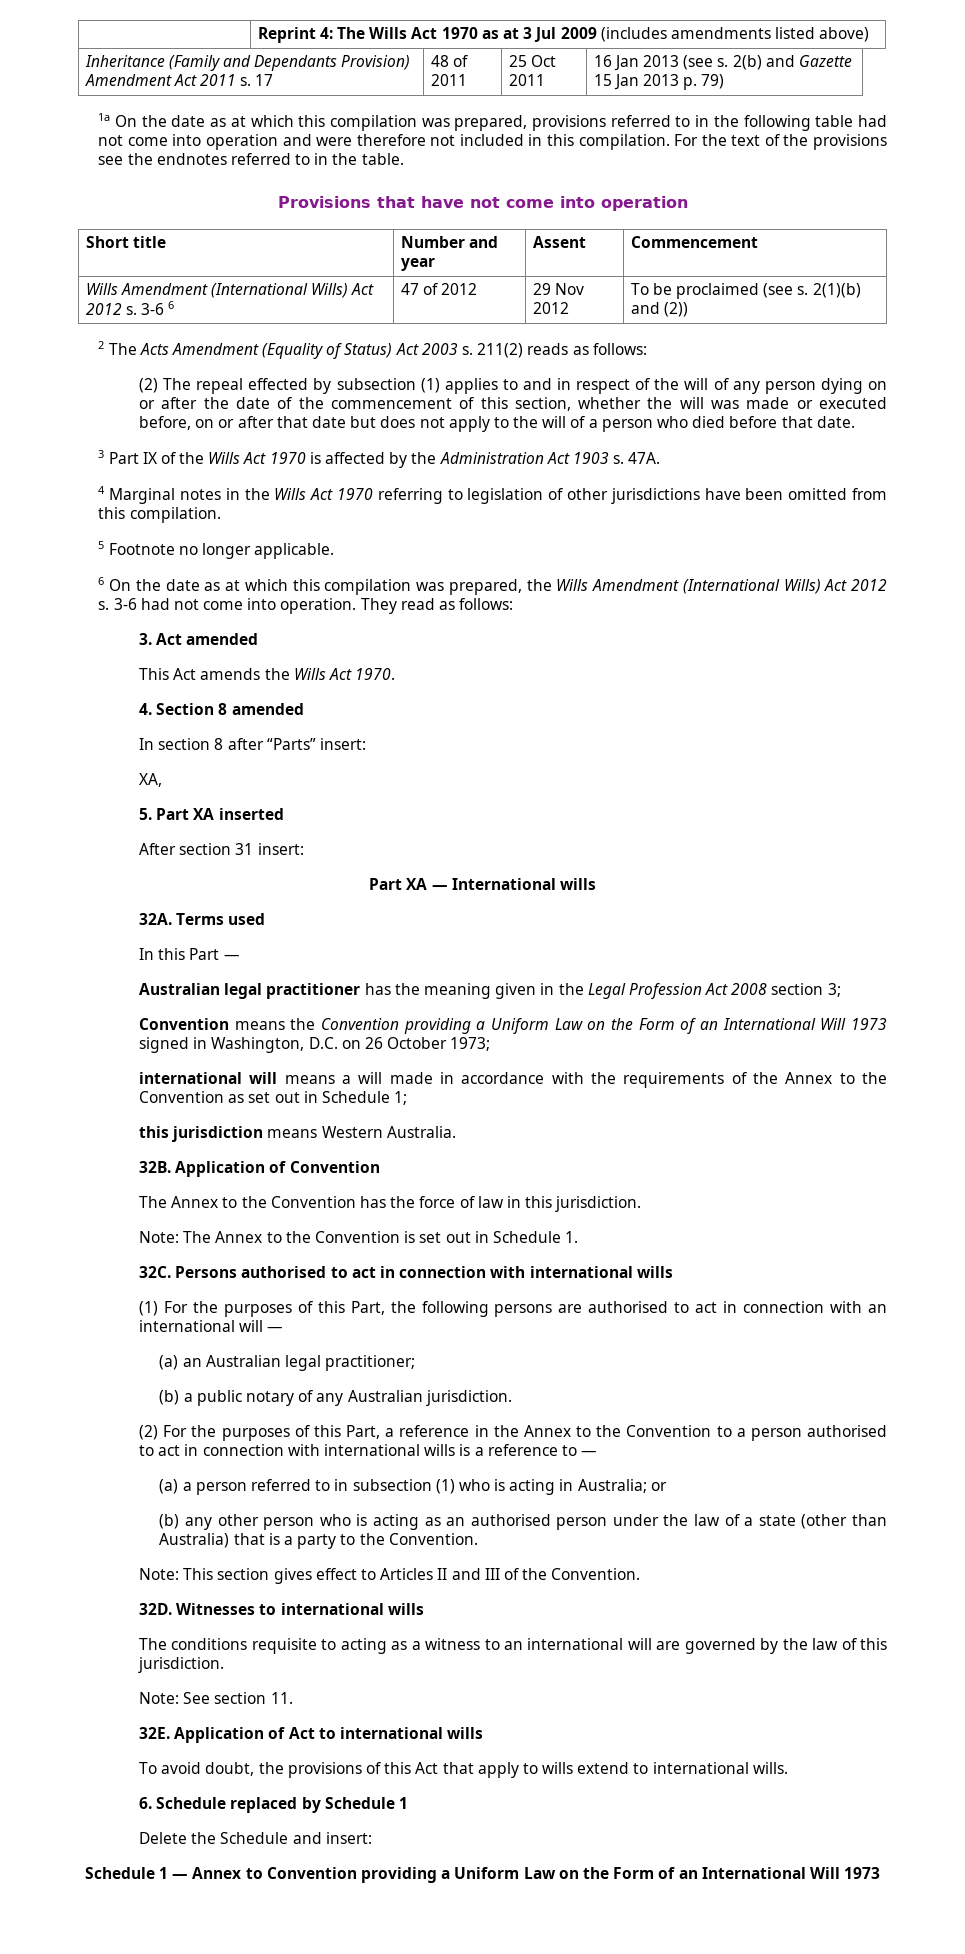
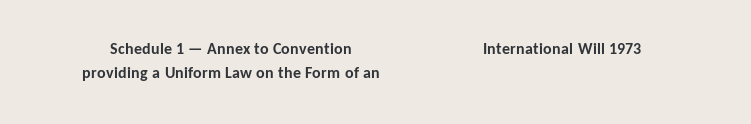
- | Reprint 4: The Wills Act 1970 as at 3 Jul 2009 (includes amendments listed above)
- Inheritance (Family and Dependants Provision) Amendment Act 2011 s. 17 | 48 of 2011 | 25 Oct 2011 | 16 Jan 2013 (see s. 2(b) and Gazette 15 Jan 2013 p. 79)
- 1a On the date as at which this compilation was prepared, provisions referred to in the following table had not come into operation and were therefore not included in this compilation. For the text of the provisions see the endnotes referred to in the table.
- Provisions that have not come into operation
- Short title | Number and year | Assent | Commencement
- Wills Amendment (International Wills) Act 2012 s. 3-6 6 | 47 of 2012 | 29 Nov 2012 | To be proclaimed (see s. 2(1)(b) and (2))
- 2 The Acts Amendment (Equality of Status) Act 2003 s. 211(2) reads as follows:
- (2) The repeal effected by subsection (1) applies to and in respect of the will of any person dying on or after the date of the commencement of this section, whether the will was made or executed before, on or after that date but does not apply to the will of a person who died before that date.
- 3 Part IX of the Wills Act 1970 is affected by the Administration Act 1903 s. 47A.
- 4 Marginal notes in the Wills Act 1970 referring to legislation of other jurisdictions have been omitted from this compilation.
- 5 Footnote no longer applicable.
- 6 On the date as at which this compilation was prepared, the Wills Amendment (International Wills) Act 2012 s. 3-6 had not come into operation. They read as follows:
- 3. Act amended
- This Act amends the Wills Act 1970.
- 4. Section 8 amended
- In section 8 after “Parts” insert:
- XA,
- 5. Part XA inserted
- After section 31 insert:
- Part XA — International wills
- 32A. Terms used
- In this Part —
- Australian legal practitioner has the meaning given in the Legal Profession Act 2008 section 3;
- Convention means the Convention providing a Uniform Law on the Form of an International Will 1973 signed in Washington, D.C. on 26 October 1973;
- international will means a will made in accordance with the requirements of the Annex to the Convention as set out in Schedule 1;
- this jurisdiction means Western Australia.
- 32B. Application of Convention
- The Annex to the Convention has the force of law in this jurisdiction.
- Note: The Annex to the Convention is set out in Schedule 1.
- 32C. Persons authorised to act in connection with international wills
- (1) For the purposes of this Part, the following persons are authorised to act in connection with an international will —
- (a) an Australian legal practitioner;
- (b) a public notary of any Australian jurisdiction.
- (2) For the purposes of this Part, a reference in the Annex to the Convention to a person authorised to act in connection with international wills is a reference to —
- (a) a person referred to in subsection (1) who is acting in Australia; or
- (b) any other person who is acting as an authorised person under the law of a state (other than Australia) that is a party to the Convention.
- Note: This section gives effect to Articles II and III of the Convention.
- 32D. Witnesses to international wills
- The conditions requisite to acting as a witness to an international will are governed by the law of this jurisdiction.
- Note: See section 11.
- 32E. Application of Act to international wills
- To avoid doubt, the provisions of this Act that apply to wills extend to international wills.
- 6. Schedule replaced by Schedule 1
- Delete the Schedule and insert:

